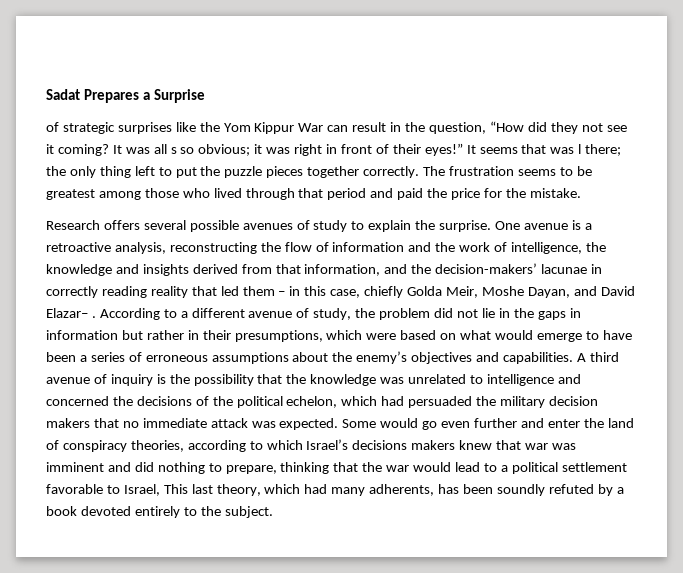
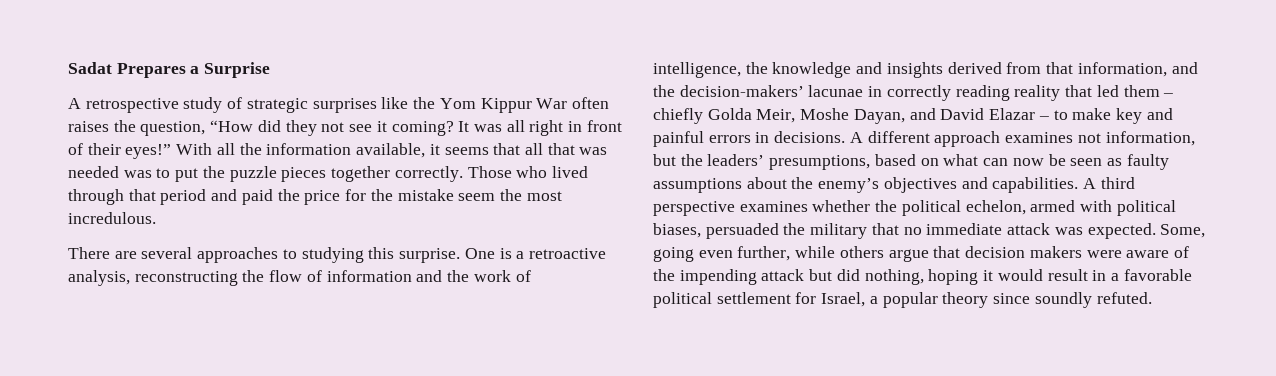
- of strategic surprises like the Yom Kippur War can result in the question, “How did they not see it coming?
+ A retrospective study of strategic surprises like the Yom Kippur War often raises the question, “How did they not see it coming?
- It was all s so obvious; it was right in front of their eyes!”
+ It was all right in front of their eyes!”
- It seems that was l there; the only thing left to put the puzzle pieces together correctly.
+ With all the information available, it seems that all that was needed was to put the puzzle pieces together correctly.
- The frustration seems to be greatest among those who lived through that period and paid the price for the mistake.
- Research offers several possible avenues of study to explain the surprise.
+ Those who lived through that period and paid the price for the mistake seem the most incredulous.
+ There are several approaches to studying this surprise.
- One avenue is a retroactive analysis, reconstructing the flow of information and the work of intelligence, the knowledge and insights derived from that information, and the decision-makers’ lacunae in correctly reading reality that led them – in this case, chiefly Golda Meir, Moshe Dayan, and David Elazar– . According to a different avenue of study, the problem did not lie in the gaps in information but rather in their presumptions, which were based on what would emerge to have been a series of erroneous assumptions about the enemy’s objectives and capabilities.
+ One is a retroactive analysis, reconstructing the flow of information and the work of intelligence, the knowledge and insights derived from that information, and the decision-makers’ lacunae in correctly reading reality that led them – chiefly Golda Meir, Moshe Dayan, and David Elazar – to make key and painful errors in decisions. A different approach examines not information, but the leaders’ presumptions, based on what can now be seen as faulty assumptions about the enemy’s objectives and capabilities.
- A third avenue of inquiry is the possibility that the knowledge was unrelated to intelligence and concerned the decisions of the political echelon, which had persuaded the military decision makers that no immediate attack was expected.
+ A third perspective examines whether the political echelon, armed with political biases, persuaded the military that no immediate attack was expected.
- Some would go even further and enter the land of conspiracy theories, according to which Israel’s decisions makers knew that war was imminent and did nothing to prepare, thinking that the war would lead to a political settlement favorable to Israel, This last theory, which had many adherents, has been soundly refuted by a book devoted entirely to the subject.
+ Some, going even further, while others argue that decision makers were aware of the impending attack but did nothing, hoping it would result in a favorable political settlement for Israel, a popular theory since soundly refuted.

